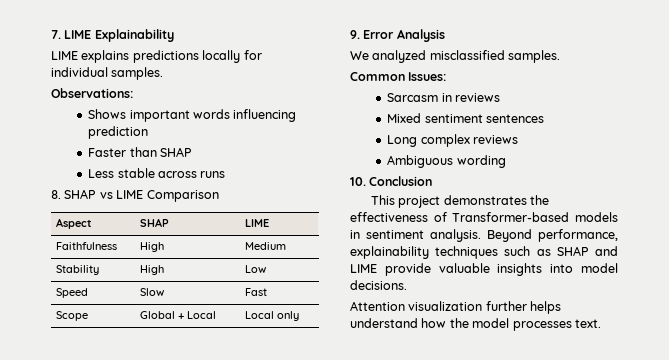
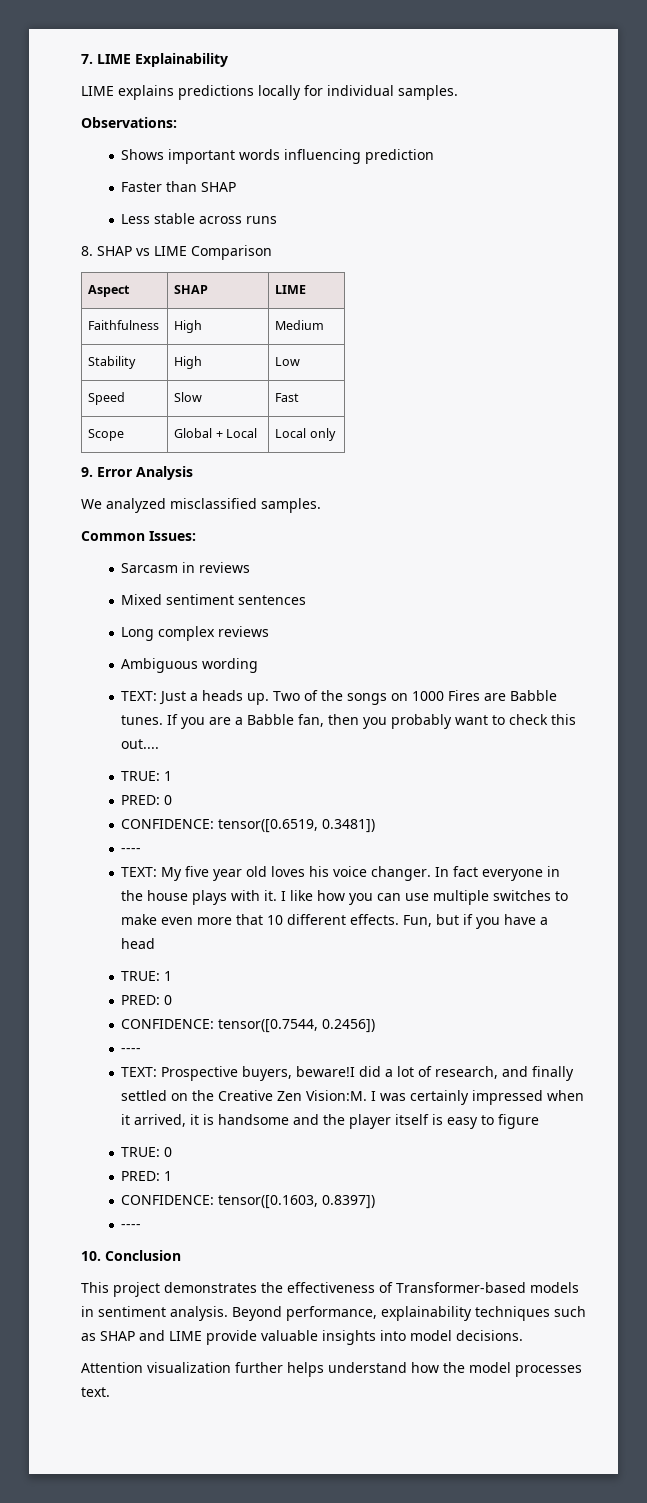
+ TEXT: Just a heads up. Two of the songs on 1000 Fires are Babble tunes. If you are a Babble fan, then you probably want to check this out....
+ TRUE: 1
+ PRED: 0
+ CONFIDENCE: tensor([0.6519, 0.3481])
+ ----
+ TEXT: My five year old loves his voice changer. In fact everyone in the house plays with it. I like how you can use multiple switches to make even more that 10 different effects. Fun, but if you have a head
+ TRUE: 1
+ PRED: 0
+ CONFIDENCE: tensor([0.7544, 0.2456])
+ ----
+ TEXT: Prospective buyers, beware!I did a lot of research, and finally settled on the Creative Zen Vision:M. I was certainly impressed when it arrived, it is handsome and the player itself is easy to figure
+ TRUE: 0
+ PRED: 1
+ CONFIDENCE: tensor([0.1603, 0.8397])
+ ----

